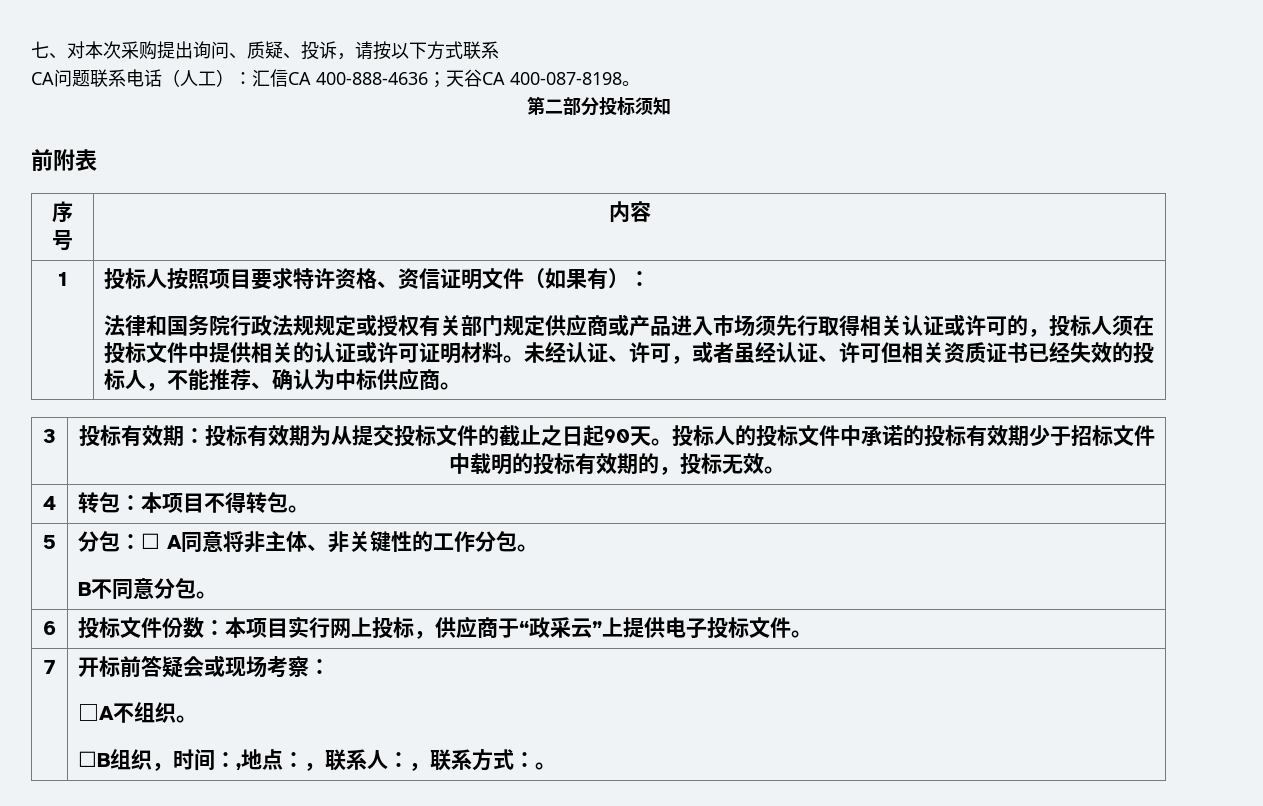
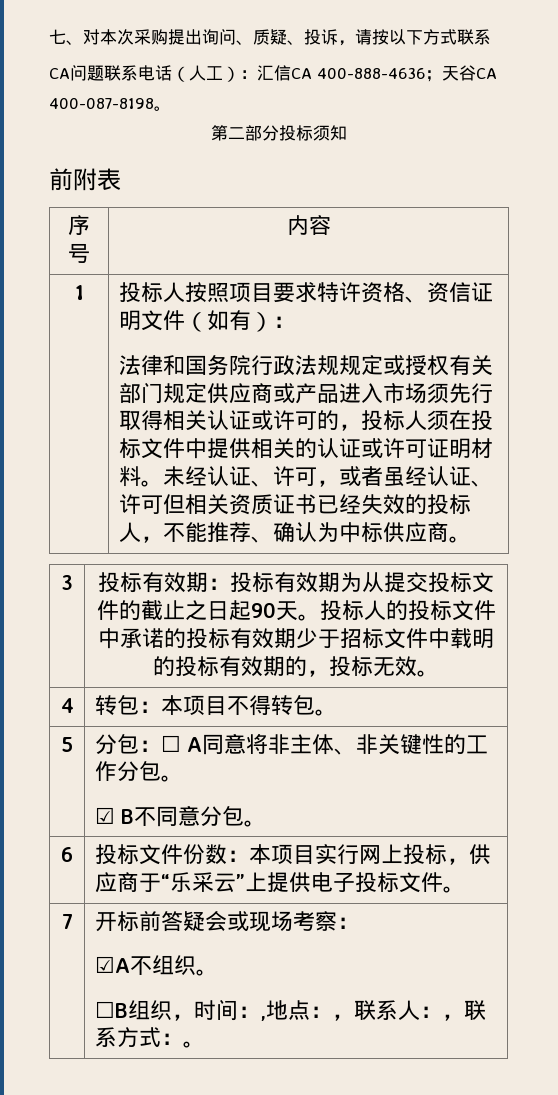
- 投标人按照项目要求特许资格、资信证明文件（如果有）：
+ 投标人按照项目要求特许资格、资信证明文件（如有）：
  5 | 分包：☐ A同意将非主体、非关键性的工作分包。
- B不同意分包。
+ ☑ B不同意分包。
- 6 | 投标文件份数：本项目实行网上投标，供应商于“政采云”上提供电子投标文件。
+ 6 | 投标文件份数：本项目实行网上投标，供应商于“乐采云”上提供电子投标文件。
  7 | 开标前答疑会或现场考察：
- □A不组织。
+ ☑A不组织。

